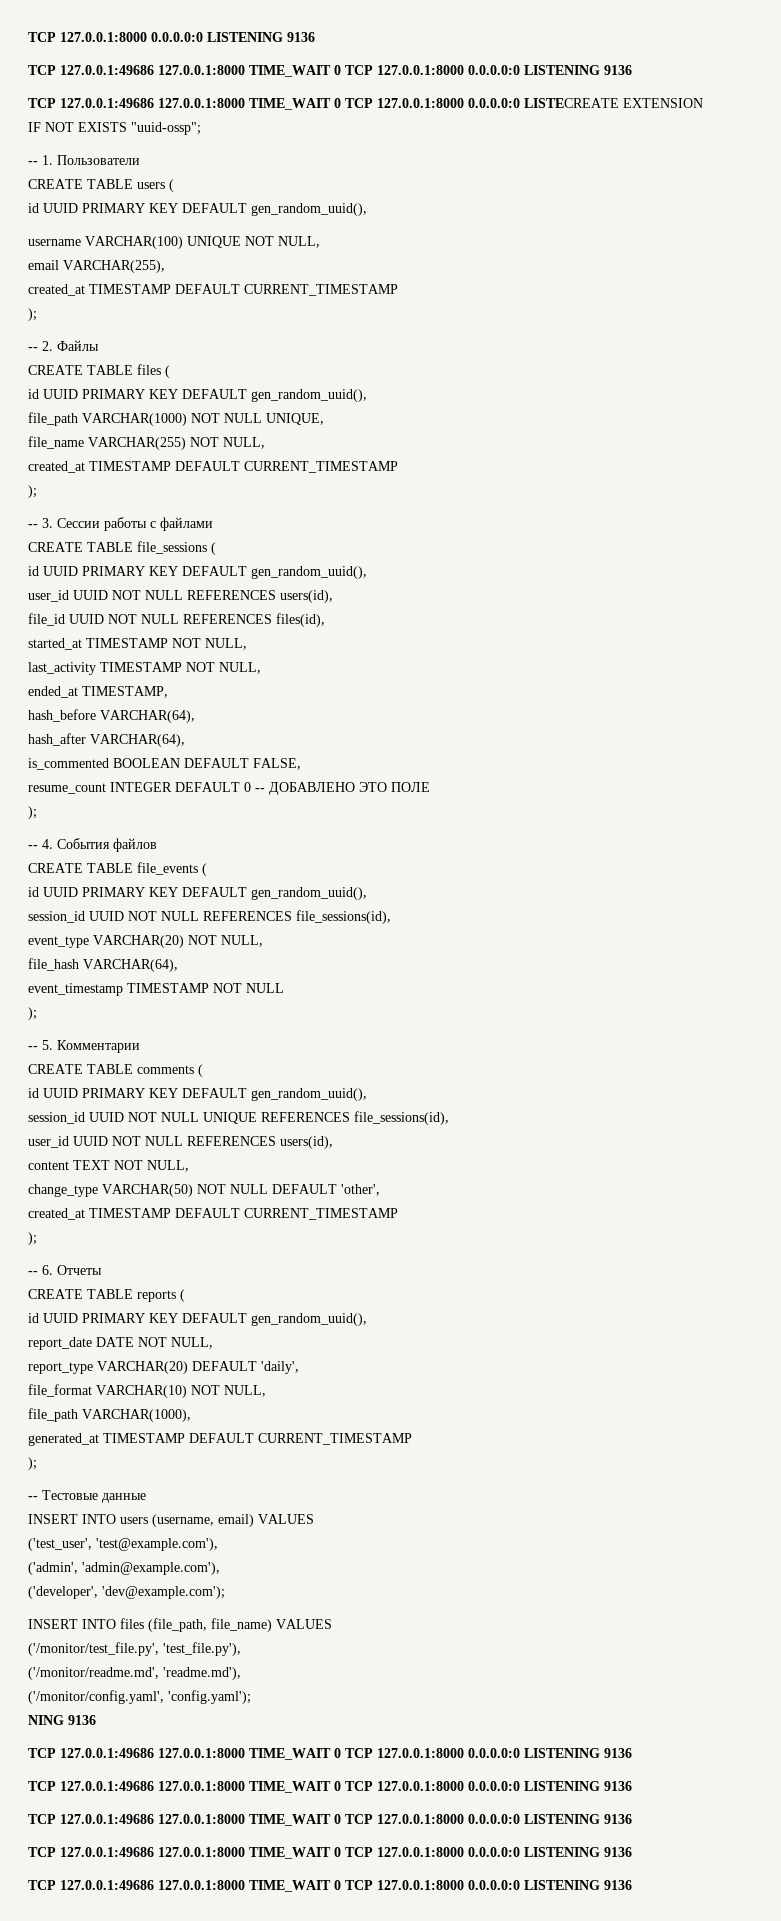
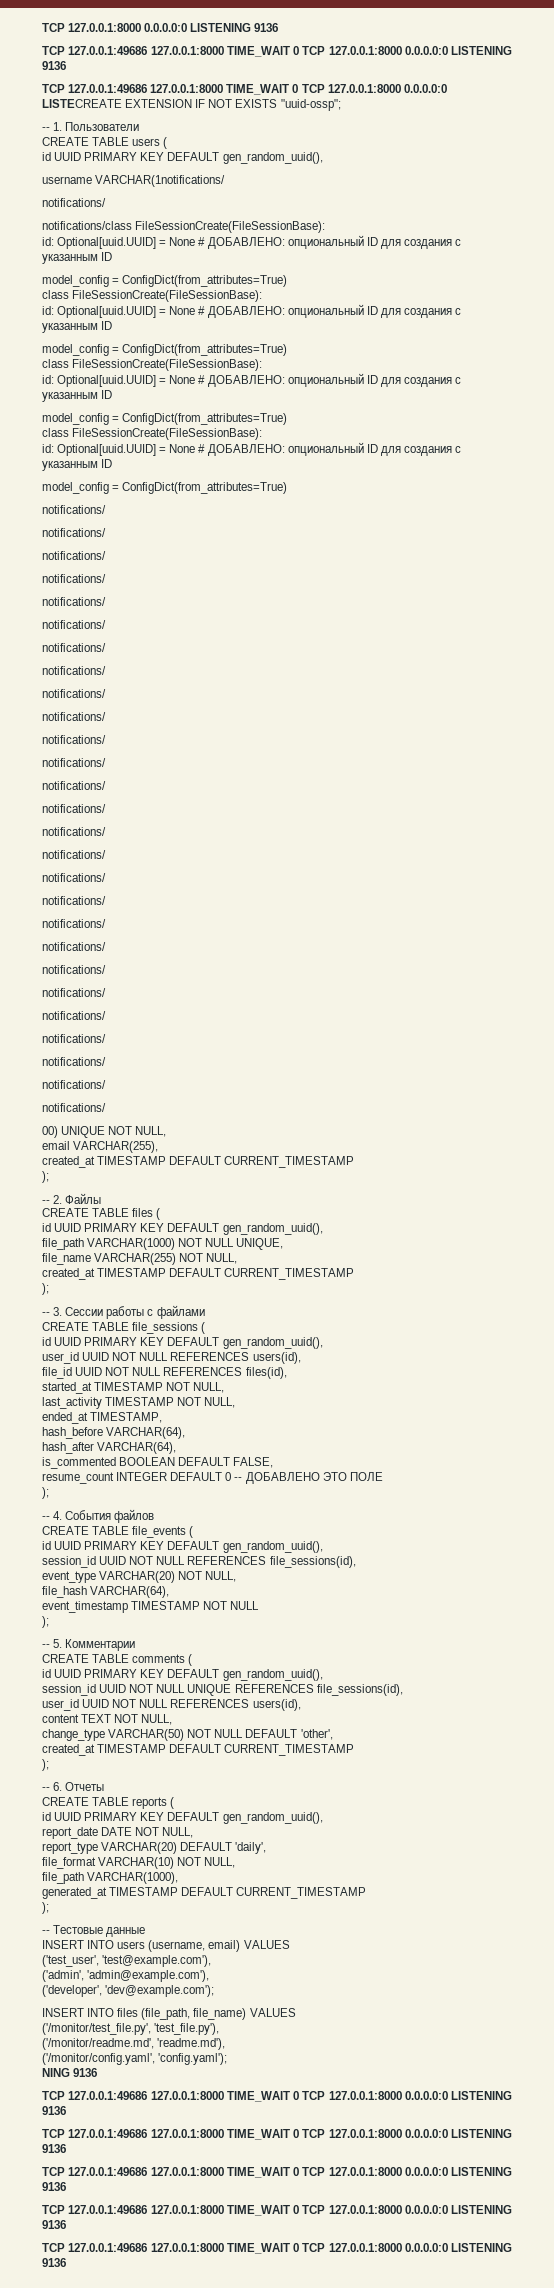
- username VARCHAR(100) UNIQUE NOT NULL,
+ username VARCHAR(1notifications/
+ notifications/
+ notifications/class FileSessionCreate(FileSessionBase):
+ id: Optional[uuid.UUID] = None # ДОБАВЛЕНО: опциональный ID для создания с указанным ID
+ model_config = ConfigDict(from_attributes=True)
+ class FileSessionCreate(FileSessionBase):
+ id: Optional[uuid.UUID] = None # ДОБАВЛЕНО: опциональный ID для создания с указанным ID
+ model_config = ConfigDict(from_attributes=True)
+ class FileSessionCreate(FileSessionBase):
+ id: Optional[uuid.UUID] = None # ДОБАВЛЕНО: опциональный ID для создания с указанным ID
+ model_config = ConfigDict(from_attributes=True)
+ class FileSessionCreate(FileSessionBase):
+ id: Optional[uuid.UUID] = None # ДОБАВЛЕНО: опциональный ID для создания с указанным ID
+ model_config = ConfigDict(from_attributes=True)
+ notifications/
+ notifications/
+ notifications/
+ notifications/
+ notifications/
+ notifications/
+ notifications/
+ notifications/
+ notifications/
+ notifications/
+ notifications/
+ notifications/
+ notifications/
+ notifications/
+ notifications/
+ notifications/
+ notifications/
+ notifications/
+ notifications/
+ notifications/
+ notifications/
+ notifications/
+ notifications/
+ notifications/
+ notifications/
+ notifications/
+ notifications/
+ 00) UNIQUE NOT NULL,

